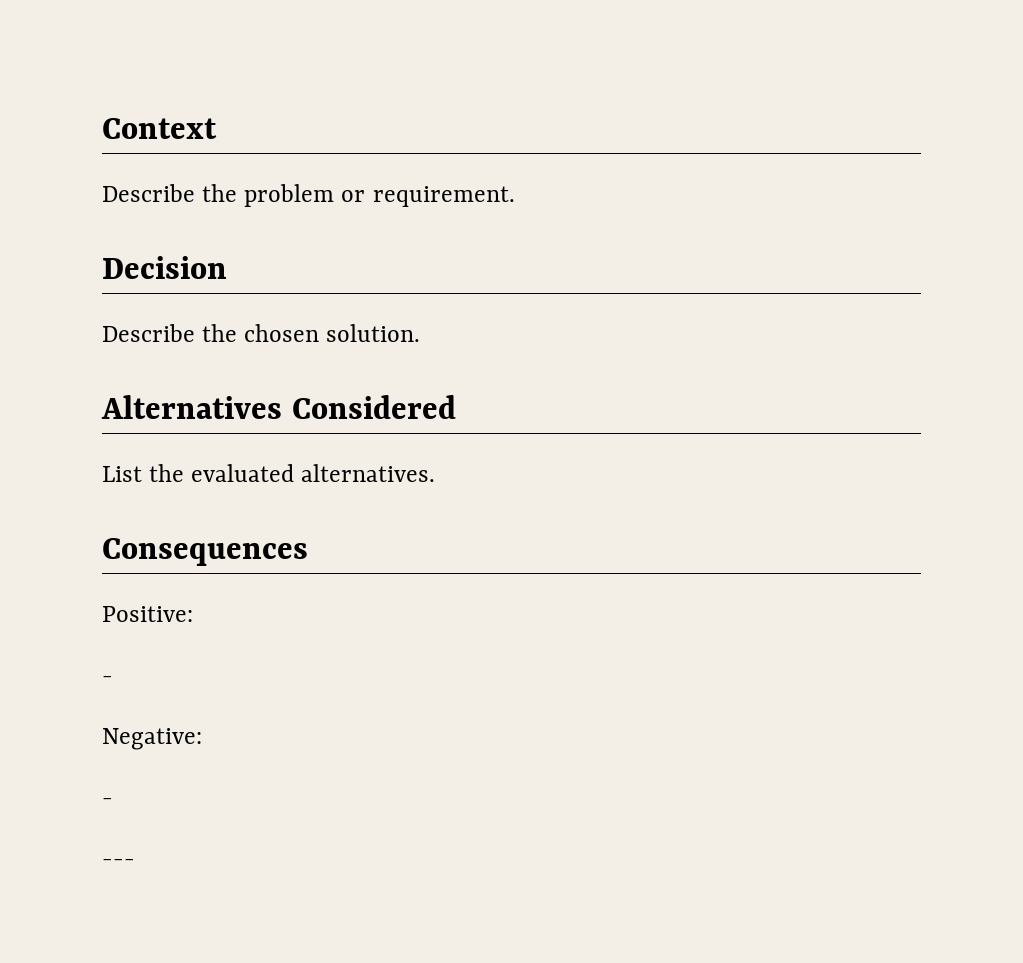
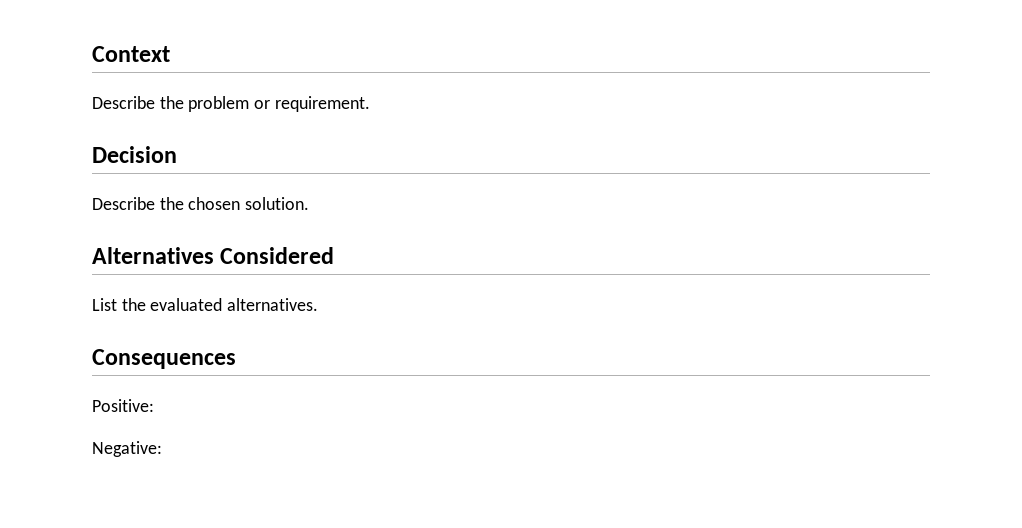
  Positive:
- -
  Negative:
- -
- ---

